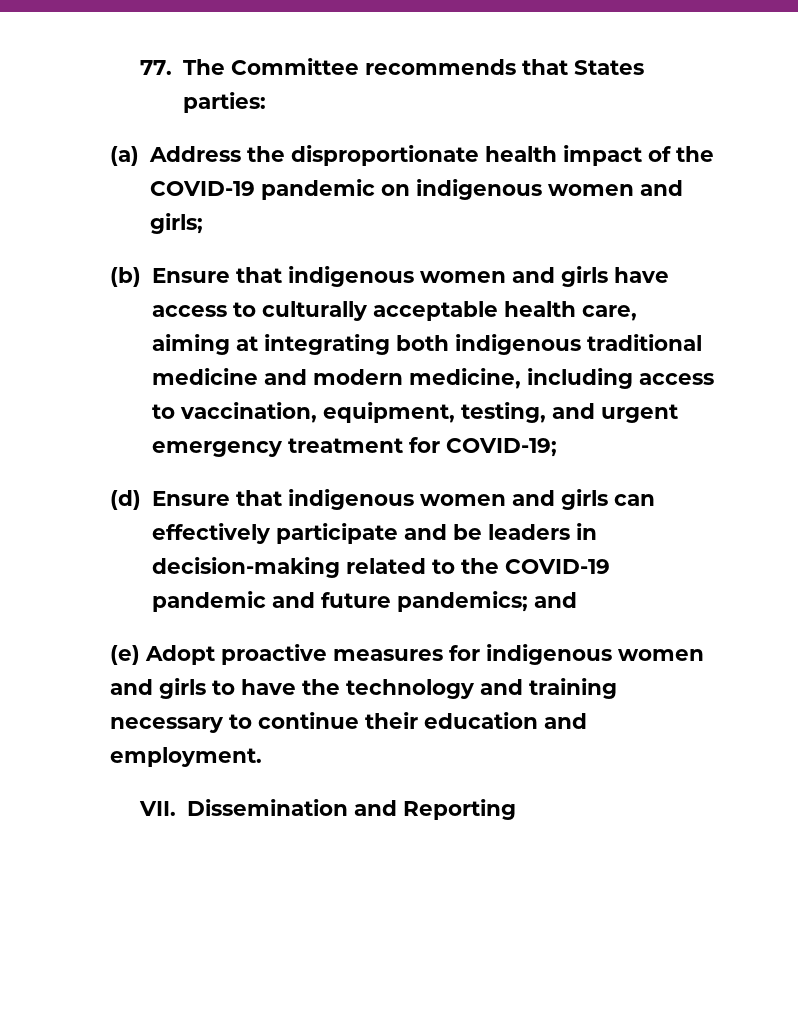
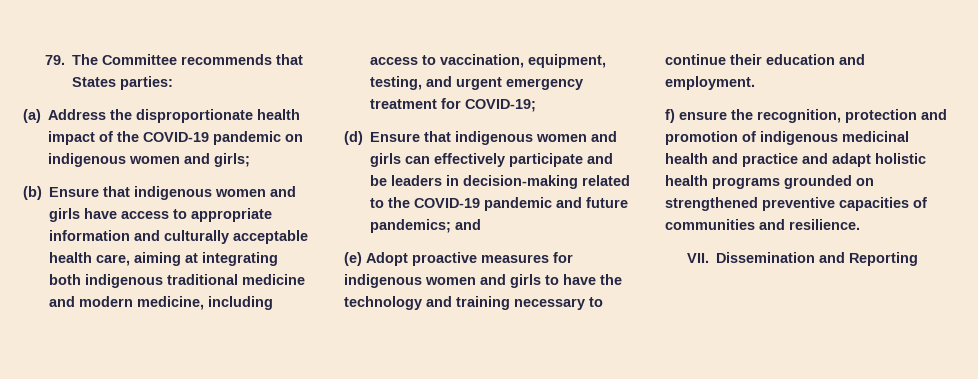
- 77. The Committee recommends that States parties:
+ 79. The Committee recommends that States parties:
- (b) Ensure that indigenous women and girls have access to culturally acceptable health care, aiming at integrating both indigenous traditional medicine and modern medicine, including access to vaccination, equipment, testing, and urgent emergency treatment for COVID-19;
+ (b) Ensure that indigenous women and girls have access to appropriate information and culturally acceptable health care, aiming at integrating both indigenous traditional medicine and modern medicine, including access to vaccination, equipment, testing, and urgent emergency treatment for COVID-19;
+ f) ensure the recognition, protection and promotion of indigenous medicinal health and practice and adapt holistic health programs grounded on strengthened preventive capacities of communities and resilience.

